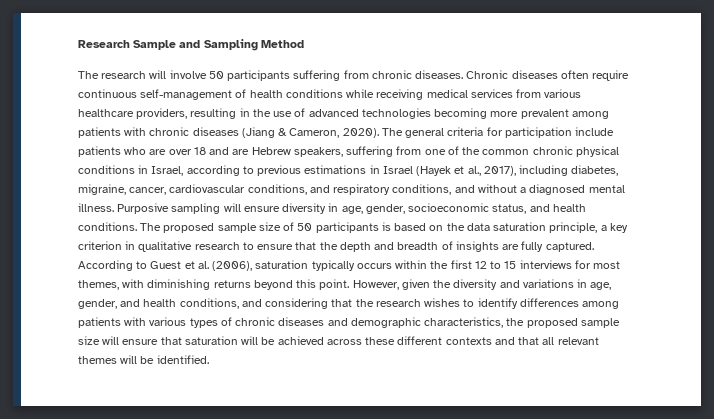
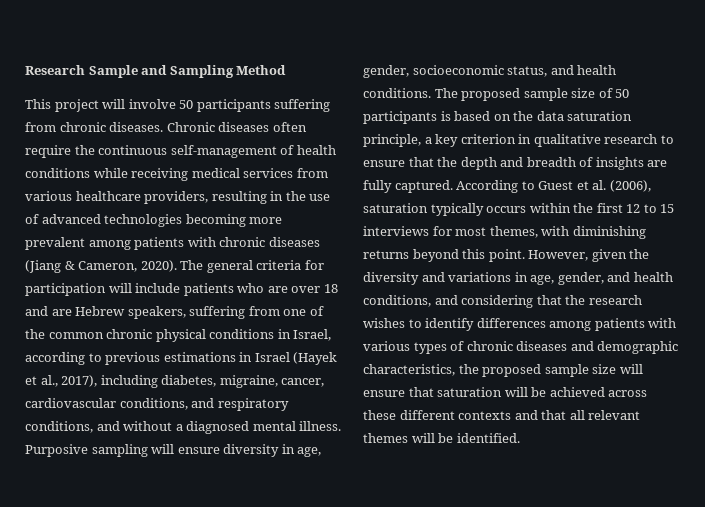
- The research will involve 50 participants suffering from chronic diseases.
+ This project will involve 50 participants suffering from chronic diseases.
- Chronic diseases often require continuous self-management of health conditions while receiving medical services from various healthcare providers, resulting in the use of advanced technologies becoming more prevalent among patients with chronic diseases (Jiang & Cameron, 2020).
+ Chronic diseases often require the continuous self-management of health conditions while receiving medical services from various healthcare providers, resulting in the use of advanced technologies becoming more prevalent among patients with chronic diseases (Jiang & Cameron, 2020).
- The general criteria for participation include patients who are over 18 and are Hebrew speakers, suffering from one of the common chronic physical conditions in Israel, according to previous estimations in Israel (Hayek et al., 2017), including diabetes, migraine, cancer, cardiovascular conditions, and respiratory conditions, and without a diagnosed mental illness.
+ The general criteria for participation will include patients who are over 18 and are Hebrew speakers, suffering from one of the common chronic physical conditions in Israel, according to previous estimations in Israel (Hayek et al., 2017), including diabetes, migraine, cancer, cardiovascular conditions, and respiratory conditions, and without a diagnosed mental illness.

